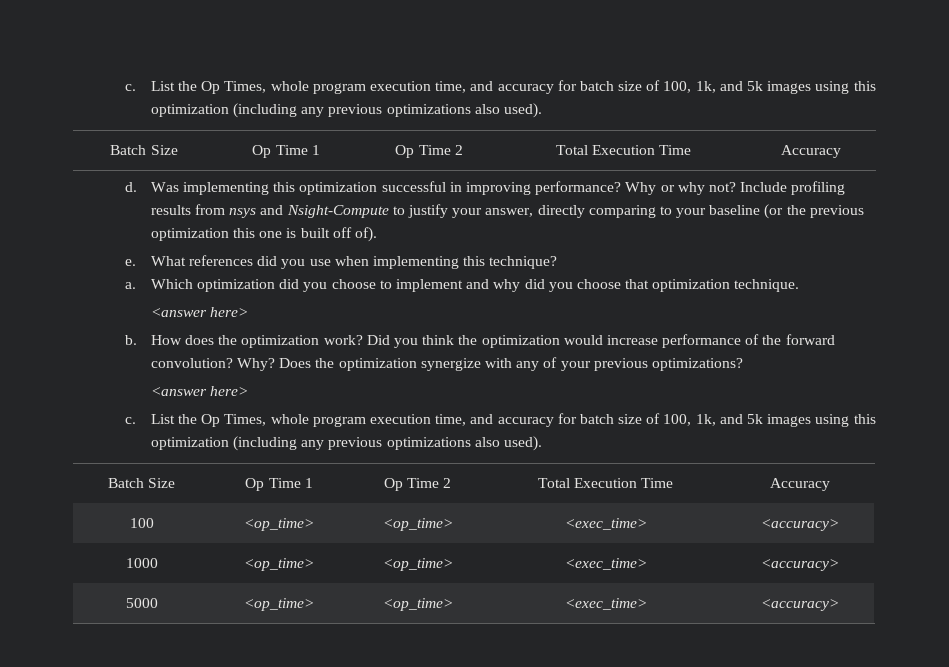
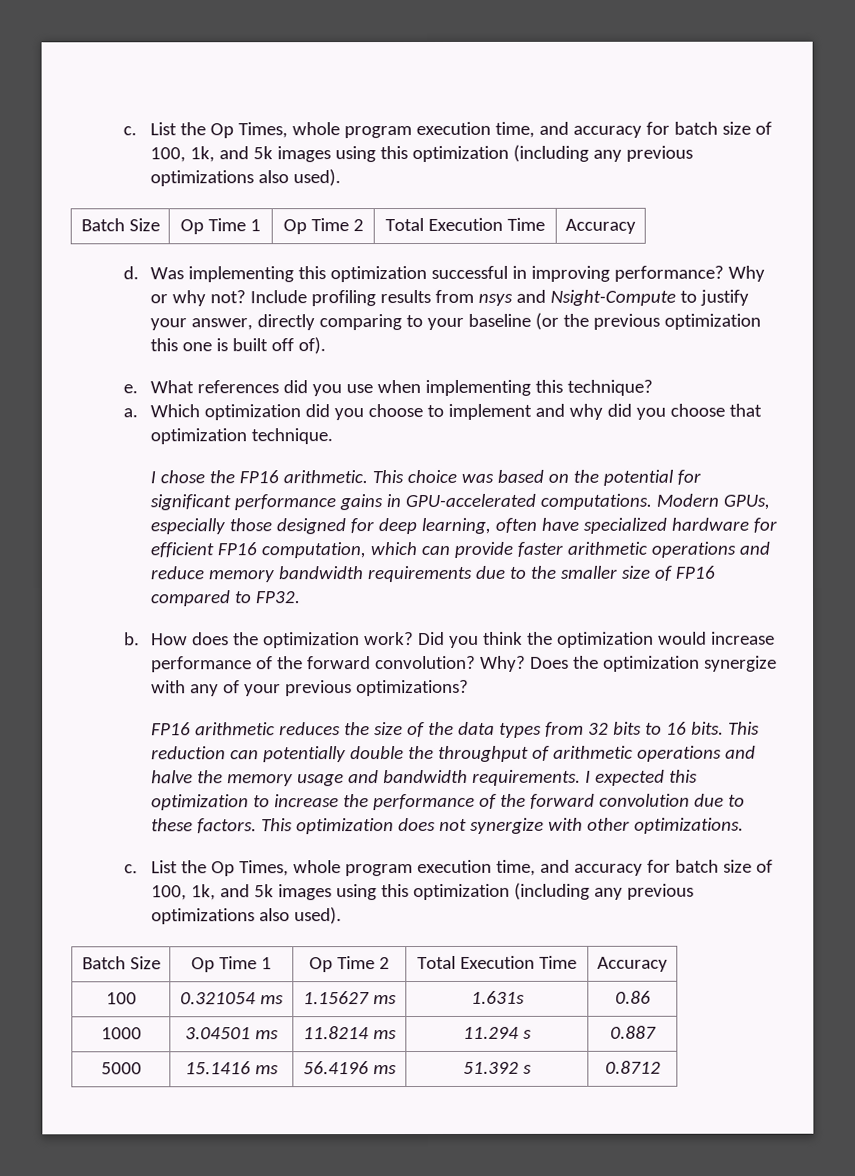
  Which optimization did you choose to implement and why did you choose that optimization technique.
- <answer here>
+ I chose the FP16 arithmetic. This choice was based on the potential for significant performance gains in GPU-accelerated computations. Modern GPUs, especially those designed for deep learning, often have specialized hardware for efficient FP16 computation, which can provide faster arithmetic operations and reduce memory bandwidth requirements due to the smaller size of FP16 compared to FP32.
  Does the optimization synergize with any of your previous optimizations?
- <answer here>
+ FP16 arithmetic reduces the size of the data types from 32 bits to 16 bits. This reduction can potentially double the throughput of arithmetic operations and halve the memory usage and bandwidth requirements. I expected this optimization to increase the performance of the forward convolution due to these factors. This optimization does not synergize with other optimizations.
- 100 | <op_time> | <op_time> | <exec_time> | <accuracy>
- 1000 | <op_time> | <op_time> | <exec_time> | <accuracy>
- 5000 | <op_time> | <op_time> | <exec_time> | <accuracy>
+ 100 | 0.321054 ms | 1.15627 ms | 1.631s | 0.86
+ 1000 | 3.04501 ms | 11.8214 ms | 11.294 s | 0.887
+ 5000 | 15.1416 ms | 56.4196 ms | 51.392 s | 0.8712

